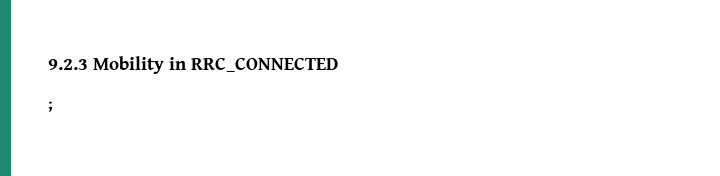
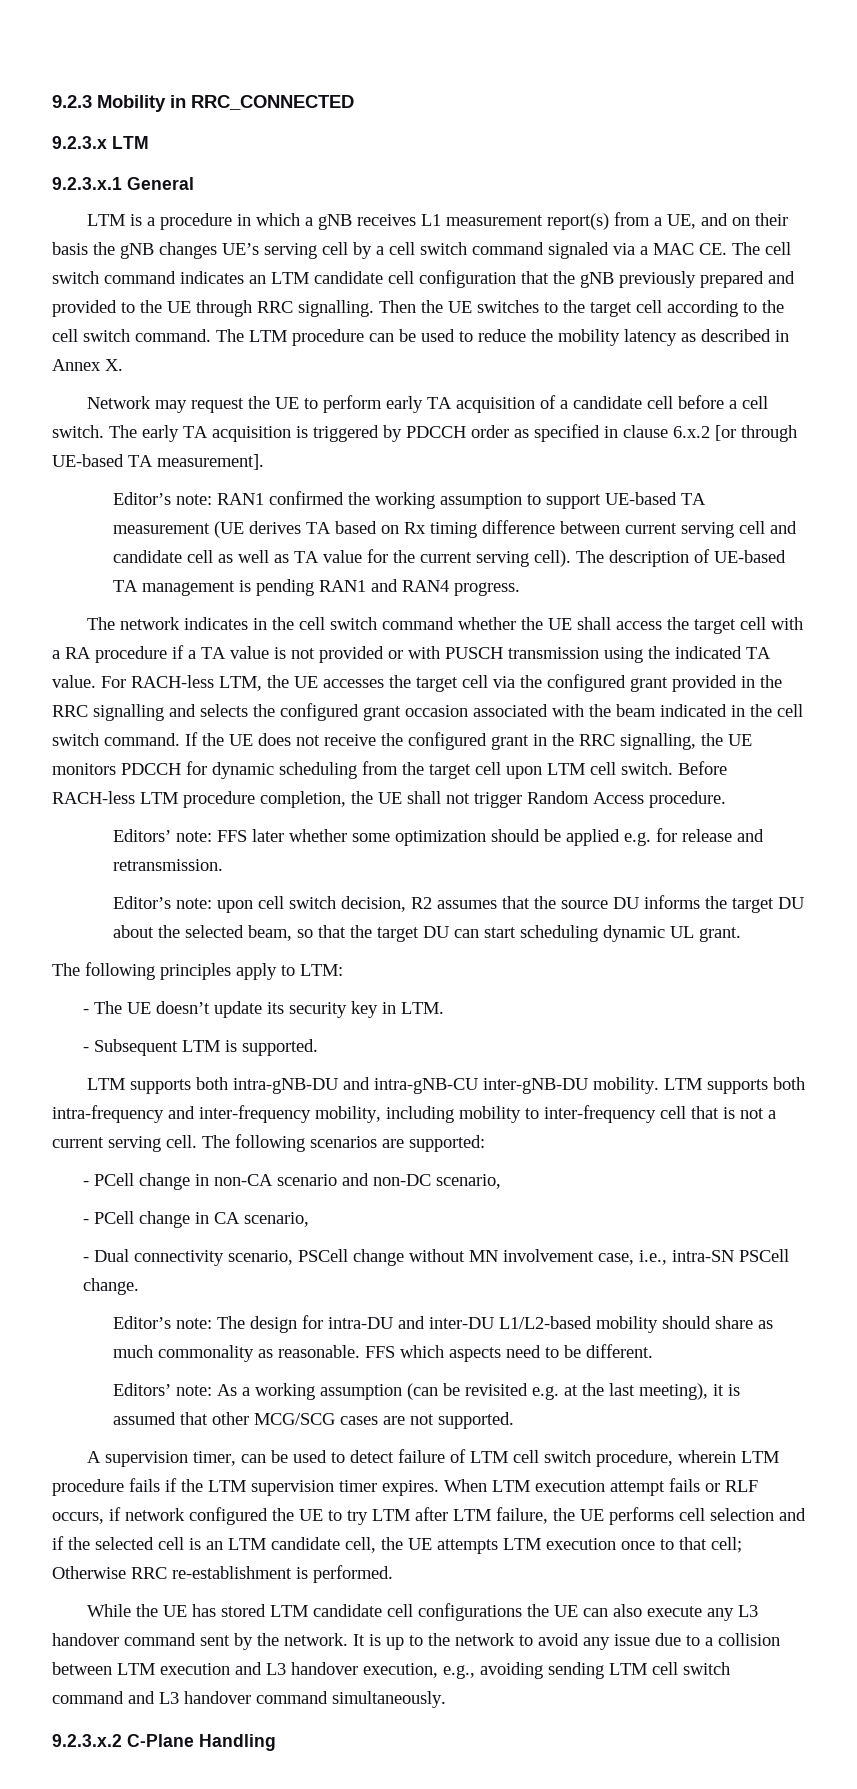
- ;
+ 9.2.3.x LTM
+ 9.2.3.x.1 General
+ LTM is a procedure in which a gNB receives L1 measurement report(s) from a UE, and on their basis the gNB changes UE’s serving cell by a cell switch command signaled via a MAC CE. The cell switch command indicates an LTM candidate cell configuration that the gNB previously prepared and provided to the UE through RRC signalling. Then the UE switches to the target cell according to the cell switch command. The LTM procedure can be used to reduce the mobility latency as described in Annex X.
+ Network may request the UE to perform early TA acquisition of a candidate cell before a cell switch. The early TA acquisition is triggered by PDCCH order as specified in clause 6.x.2 [or through UE-based TA measurement].
+ Editor’s note: RAN1 confirmed the working assumption to support UE-based TA measurement (UE derives TA based on Rx timing difference between current serving cell and candidate cell as well as TA value for the current serving cell). The description of UE-based TA management is pending RAN1 and RAN4 progress.
+ The network indicates in the cell switch command whether the UE shall access the target cell with a RA procedure if a TA value is not provided or with PUSCH transmission using the indicated TA value. For RACH-less LTM, the UE accesses the target cell via the configured grant provided in the RRC signalling and selects the configured grant occasion associated with the beam indicated in the cell switch command. If the UE does not receive the configured grant in the RRC signalling, the UE monitors PDCCH for dynamic scheduling from the target cell upon LTM cell switch. Before RACH-less LTM procedure completion, the UE shall not trigger Random Access procedure.
+ Editors’ note: FFS later whether some optimization should be applied e.g. for release and retransmission.
+ Editor’s note: upon cell switch decision, R2 assumes that the source DU informs the target DU about the selected beam, so that the target DU can start scheduling dynamic UL grant.
+ The following principles apply to LTM:
+ - The UE doesn’t update its security key in LTM.
+ - Subsequent LTM is supported.
+ LTM supports both intra-gNB-DU and intra-gNB-CU inter-gNB-DU mobility. LTM supports both intra-frequency and inter-frequency mobility, including mobility to inter-frequency cell that is not a current serving cell. The following scenarios are supported:
+ - PCell change in non-CA scenario and non-DC scenario,
+ - PCell change in CA scenario,
+ - Dual connectivity scenario, PSCell change without MN involvement case, i.e., intra-SN PSCell change.
+ Editor’s note: The design for intra-DU and inter-DU L1/L2-based mobility should share as much commonality as reasonable. FFS which aspects need to be different.
+ Editors’ note: As a working assumption (can be revisited e.g. at the last meeting), it is assumed that other MCG/SCG cases are not supported.
+ A supervision timer, can be used to detect failure of LTM cell switch procedure, wherein LTM procedure fails if the LTM supervision timer expires. When LTM execution attempt fails or RLF occurs, if network configured the UE to try LTM after LTM failure, the UE performs cell selection and if the selected cell is an LTM candidate cell, the UE attempts LTM execution once to that cell; Otherwise RRC re-establishment is performed.
+ While the UE has stored LTM candidate cell configurations the UE can also execute any L3 handover command sent by the network. It is up to the network to avoid any issue due to a collision between LTM execution and L3 handover execution, e.g., avoiding sending LTM cell switch command and L3 handover command simultaneously.
+ 9.2.3.x.2 C-Plane Handling

